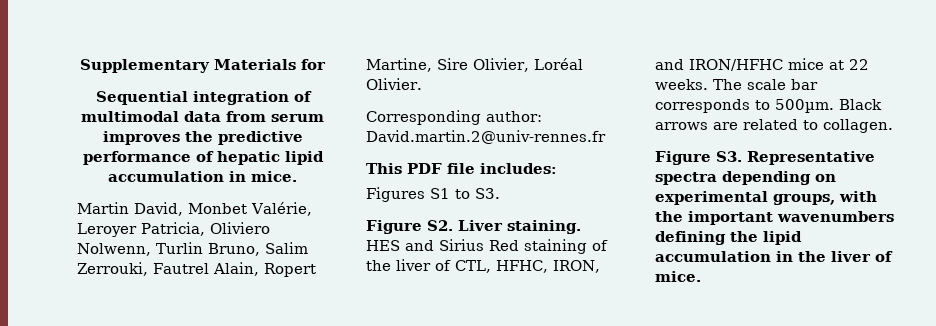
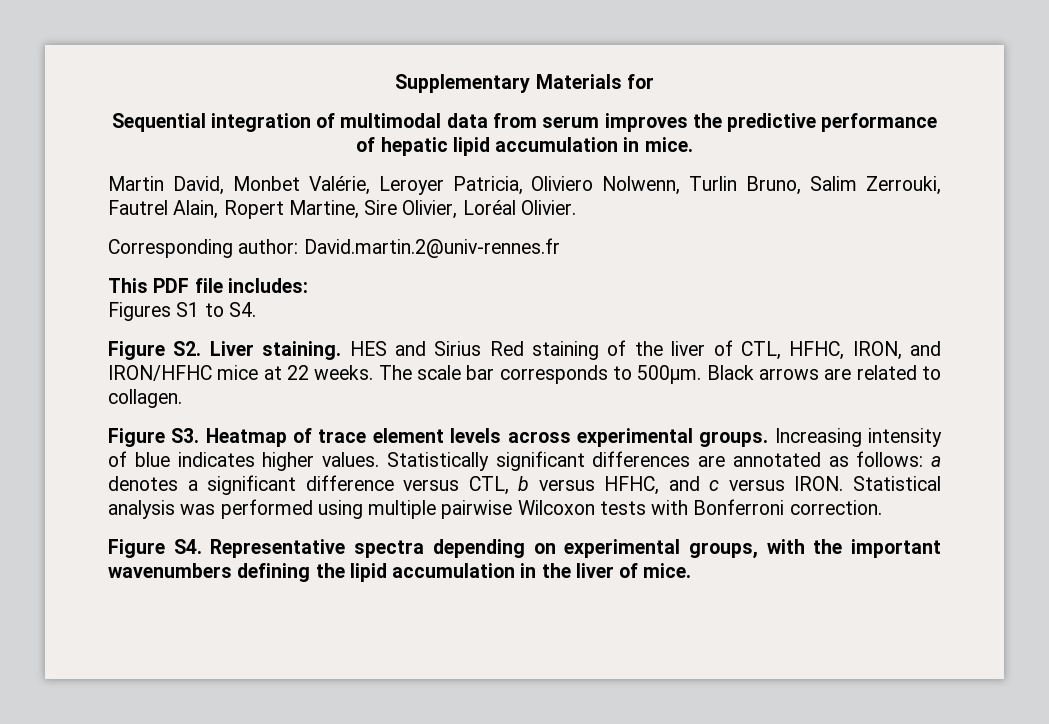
- Figures S1 to S3.
+ Figures S1 to S4.
- Figure S3. Representative spectra depending on experimental groups, with the important wavenumbers defining the lipid accumulation in the liver of mice.
+ Figure S3. Heatmap of trace element levels across experimental groups. Increasing intensity of blue indicates higher values. Statistically significant differences are annotated as follows: a denotes a significant difference versus CTL, b versus HFHC, and c versus IRON. Statistical analysis was performed using multiple pairwise Wilcoxon tests with Bonferroni correction.
+ Figure S4. Representative spectra depending on experimental groups, with the important wavenumbers defining the lipid accumulation in the liver of mice.

